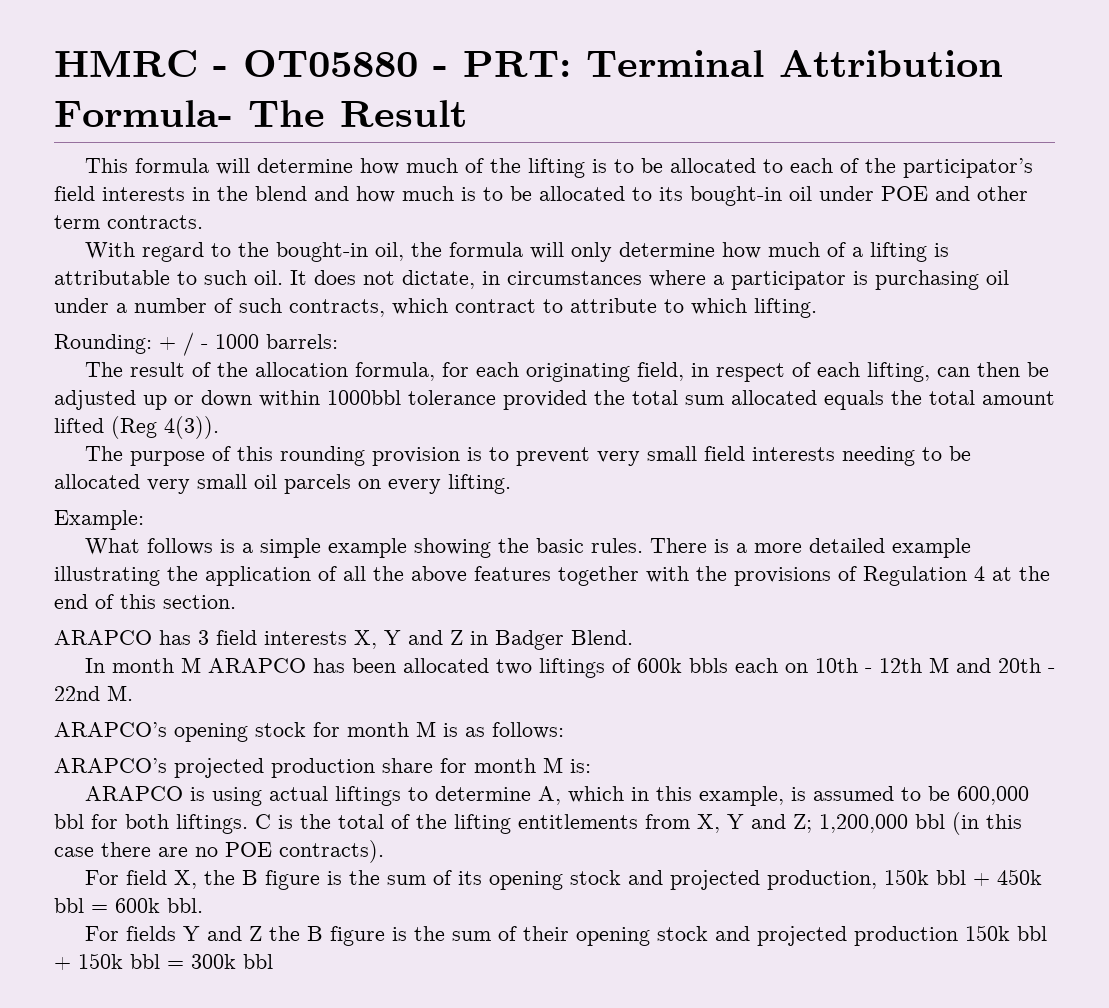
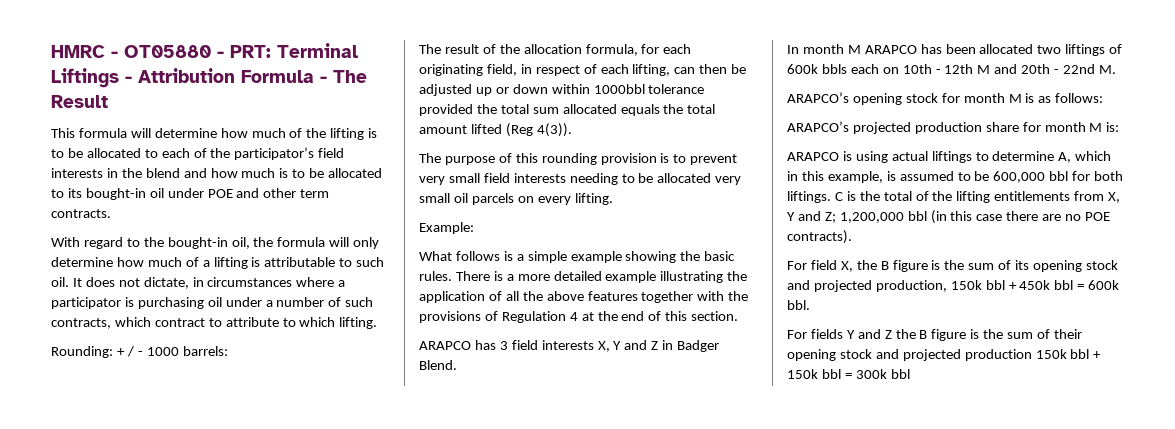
- HMRC - OT05880 - PRT: Terminal Attribution Formula- The Result
+ HMRC - OT05880 - PRT: Terminal Liftings - Attribution Formula - The Result

